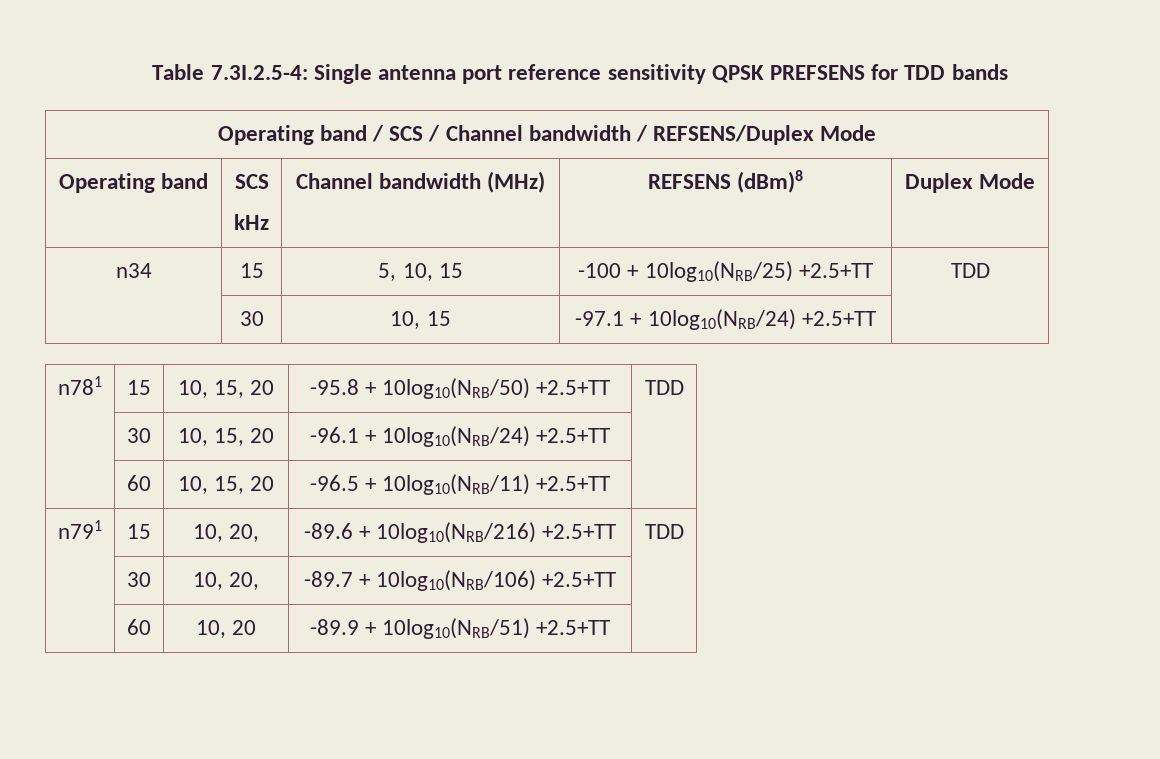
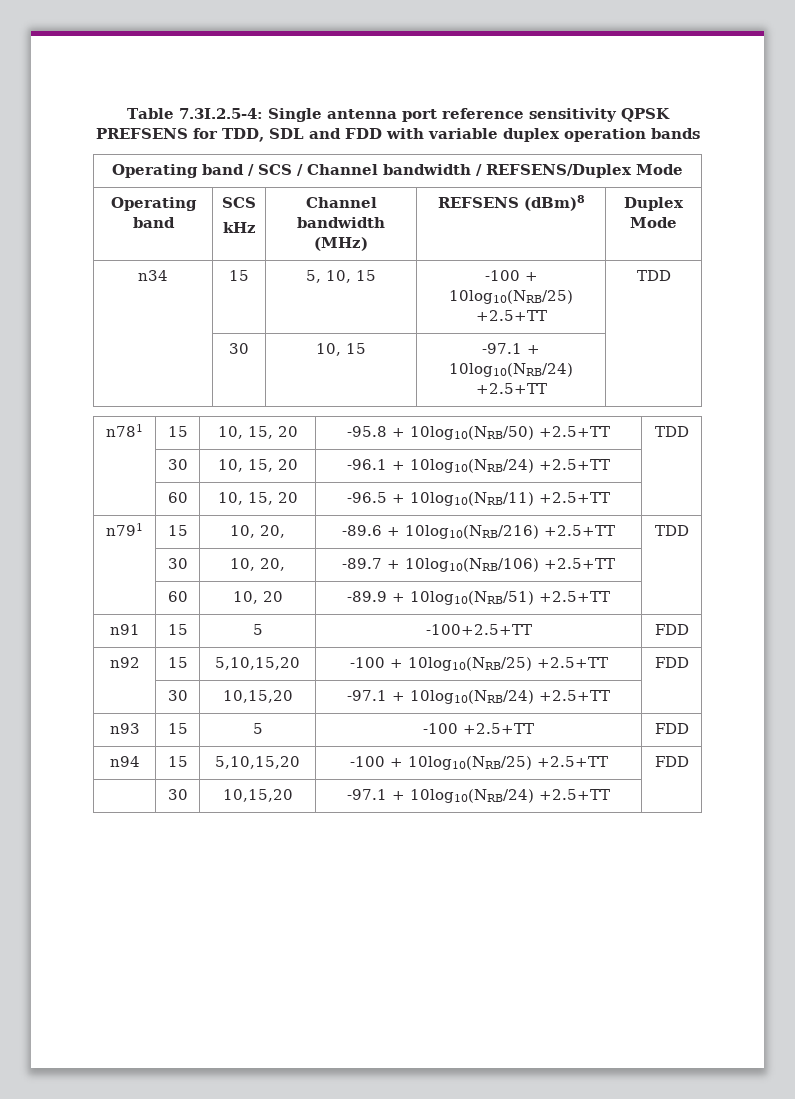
- Table 7.3I.2.5-4: Single antenna port reference sensitivity QPSK PREFSENS for TDD bands
+ Table 7.3I.2.5-4: Single antenna port reference sensitivity QPSK PREFSENS for TDD, SDL and FDD with variable duplex operation bands
+ n91 | 15 | 5 | -100+2.5+TT | FDD
+ n92 | 15 | 5,10,15,20 | -100 + 10log10(NRB/25) +2.5+TT | FDD
+ | 30 | 10,15,20 | -97.1 + 10log10(NRB/24) +2.5+TT |
+ n93 | 15 | 5 | -100 +2.5+TT | FDD
+ n94 | 15 | 5,10,15,20 | -100 + 10log10(NRB/25) +2.5+TT | FDD
+ | 30 | 10,15,20 | -97.1 + 10log10(NRB/24) +2.5+TT |

